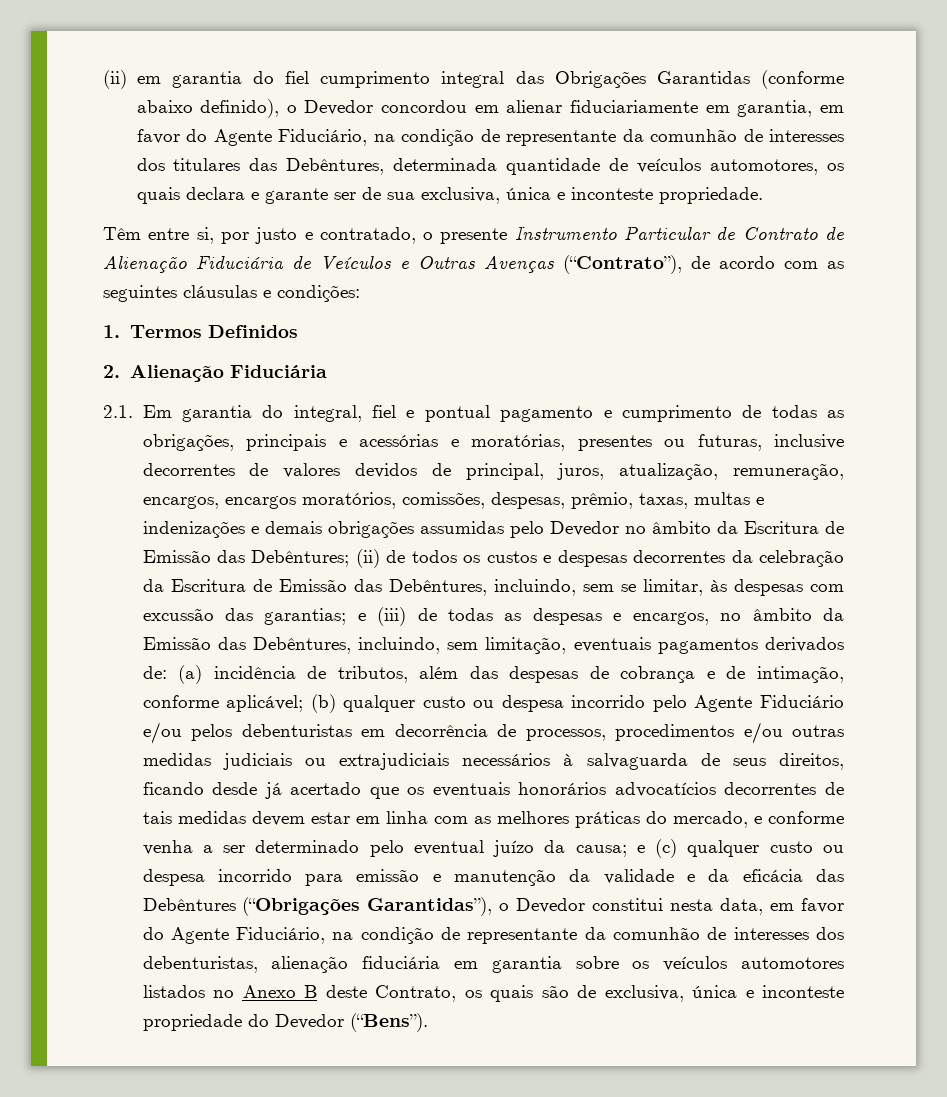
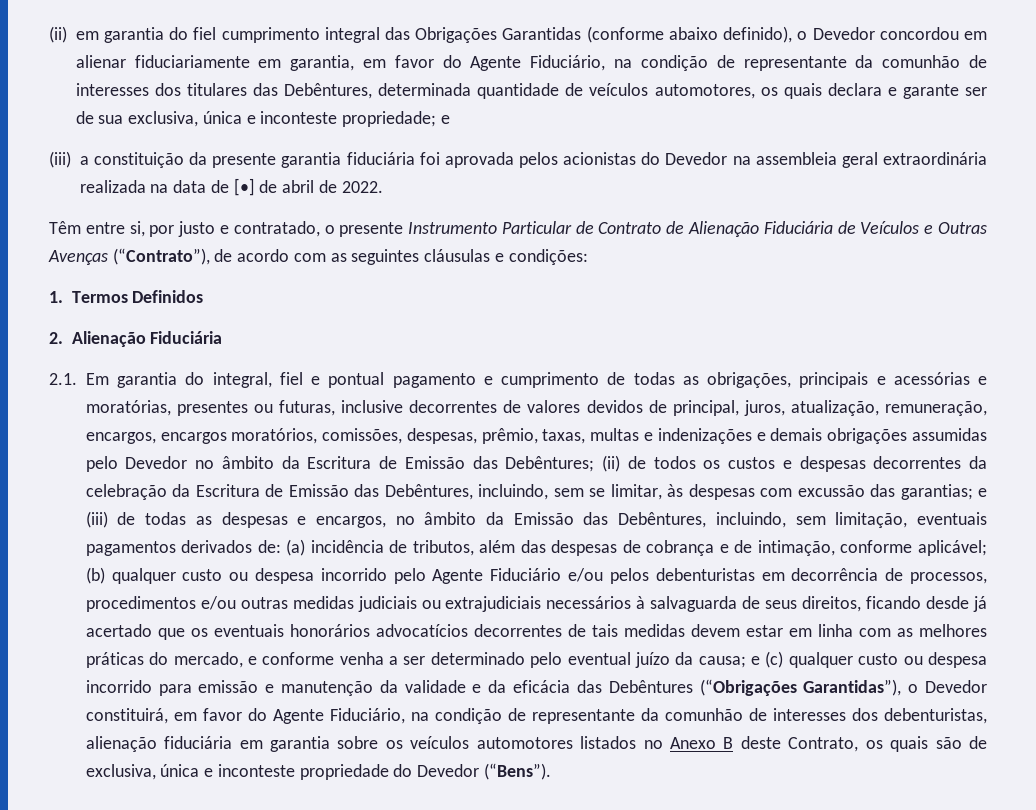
- (ii) em garantia do fiel cumprimento integral das Obrigações Garantidas (conforme abaixo definido), o Devedor concordou em alienar fiduciariamente em garantia, em favor do Agente Fiduciário, na condição de representante da comunhão de interesses dos titulares das Debêntures, determinada quantidade de veículos automotores, os quais declara e garante ser de sua exclusiva, única e inconteste propriedade.
+ (ii) em garantia do fiel cumprimento integral das Obrigações Garantidas (conforme abaixo definido), o Devedor concordou em alienar fiduciariamente em garantia, em favor do Agente Fiduciário, na condição de representante da comunhão de interesses dos titulares das Debêntures, determinada quantidade de veículos automotores, os quais declara e garante ser de sua exclusiva, única e inconteste propriedade; e
+ (iii) a constituição da presente garantia fiduciária foi aprovada pelos acionistas do Devedor na assembleia geral extraordinária realizada na data de [•] de abril de 2022.
- e (c) qualquer custo ou despesa incorrido para emissão e manutenção da validade e da eficácia das Debêntures (“Obrigações Garantidas”), o Devedor constitui nesta data, em favor do Agente Fiduciário, na condição de representante da comunhão de interesses dos debenturistas, alienação fiduciária em garantia sobre os veículos automotores listados no Anexo B deste Contrato, os quais são de exclusiva, única e inconteste propriedade do Devedor (“Bens”).
+ e (c) qualquer custo ou despesa incorrido para emissão e manutenção da validade e da eficácia das Debêntures (“Obrigações Garantidas”), o Devedor constituirá, em favor do Agente Fiduciário, na condição de representante da comunhão de interesses dos debenturistas, alienação fiduciária em garantia sobre os veículos automotores listados no Anexo B deste Contrato, os quais são de exclusiva, única e inconteste propriedade do Devedor (“Bens”).

